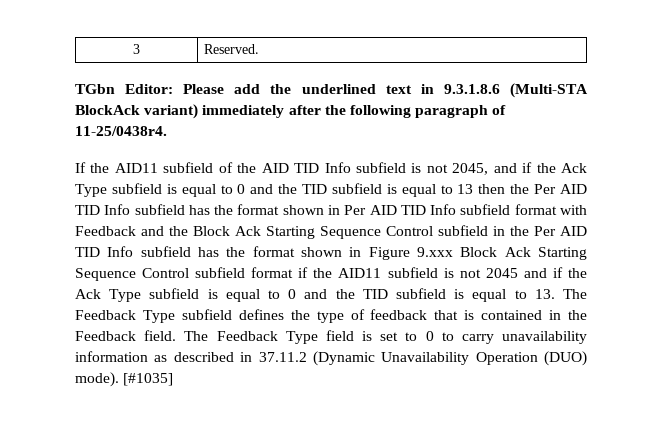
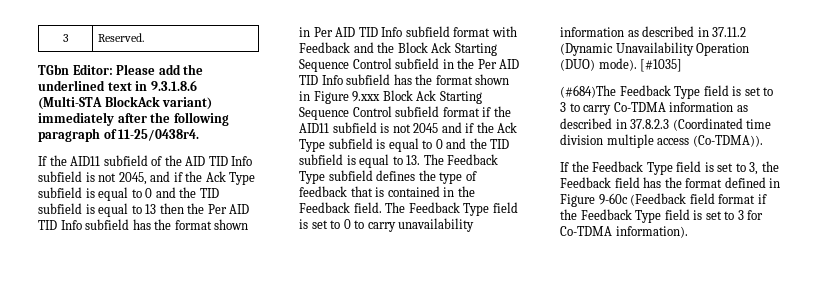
+ (#684)The Feedback Type field is set to 3 to carry Co-TDMA information as described in 37.8.2.3 (Coordinated time division multiple access (Co-TDMA)).
+ If the Feedback Type field is set to 3, the Feedback field has the format defined in Figure 9-60c (Feedback field format if the Feedback Type field is set to 3 for Co-TDMA information).

